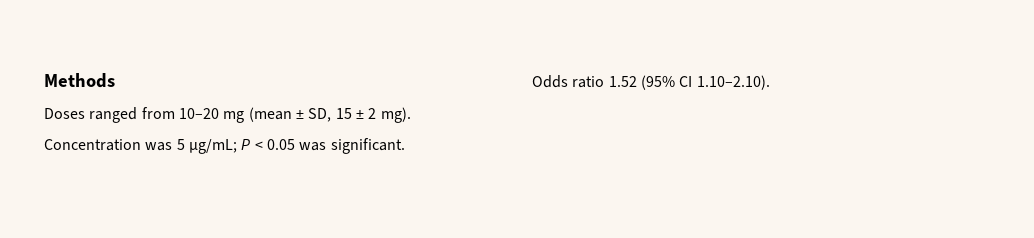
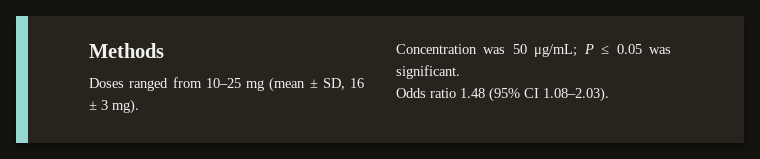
- Doses ranged from 10–20 mg (mean ± SD, 15 ± 2 mg).
+ Doses ranged from 10–25 mg (mean ± SD, 16 ± 3 mg).
- Concentration was 5 μg/mL; P < 0.05 was significant.
+ Concentration was 50 μg/mL; P ≤ 0.05 was significant.
- Odds ratio 1.52 (95% CI 1.10–2.10).
+ Odds ratio 1.48 (95% CI 1.08–2.03).

